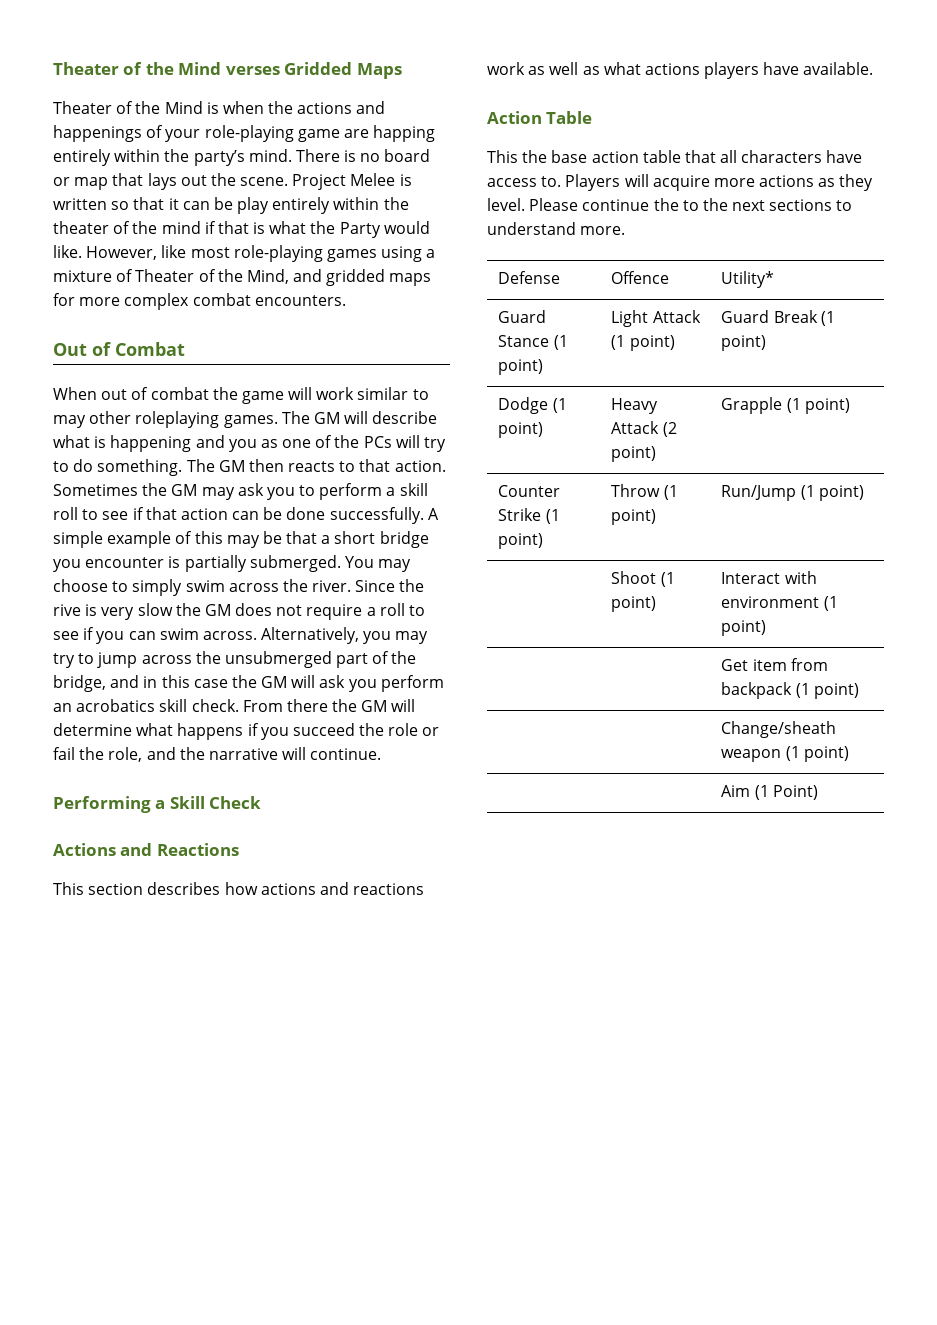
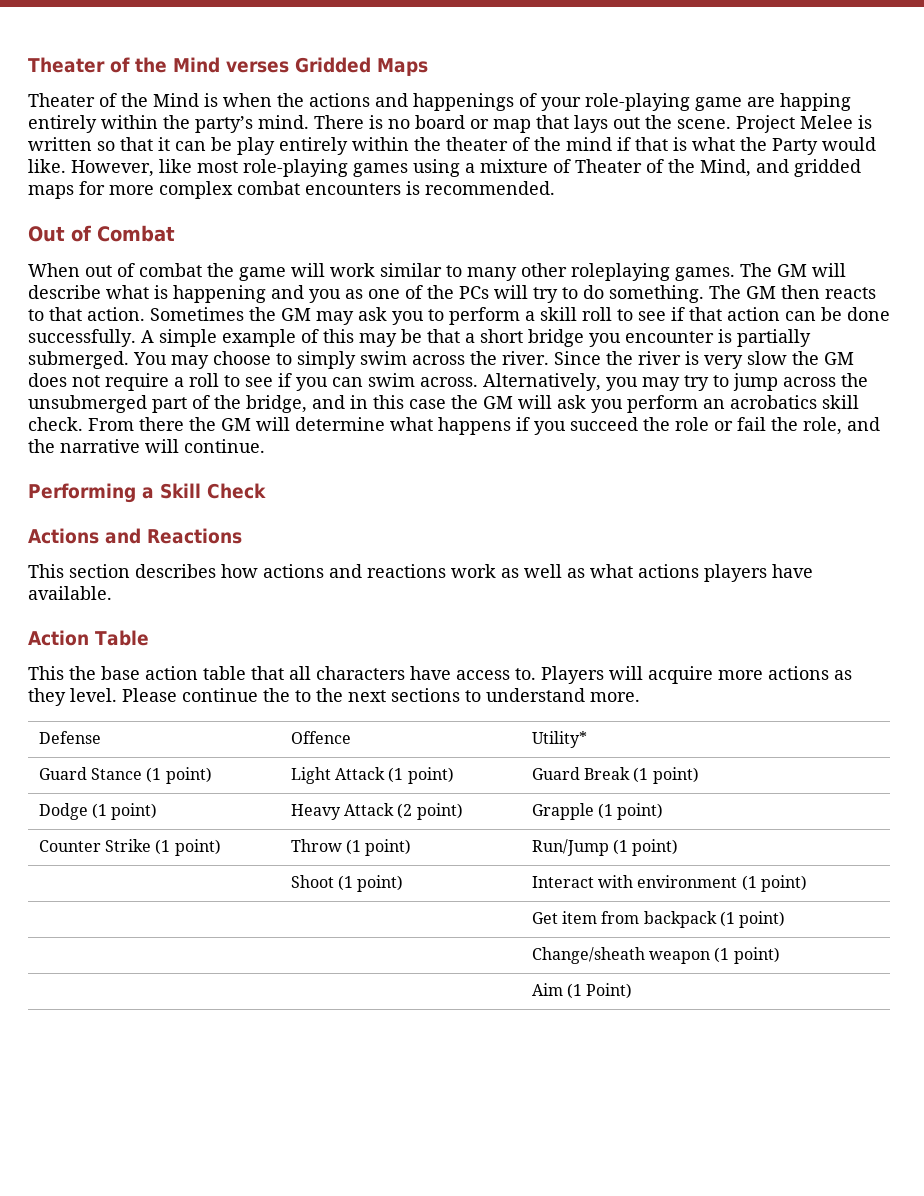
- However, like most role-playing games using a mixture of Theater of the Mind, and gridded maps for more complex combat encounters.
+ However, like most role-playing games using a mixture of Theater of the Mind, and gridded maps for more complex combat encounters is recommended.
- When out of combat the game will work similar to may other roleplaying games.
+ When out of combat the game will work similar to many other roleplaying games.
- Since the rive is very slow the GM does not require a roll to see if you can swim across.
+ Since the river is very slow the GM does not require a roll to see if you can swim across.

